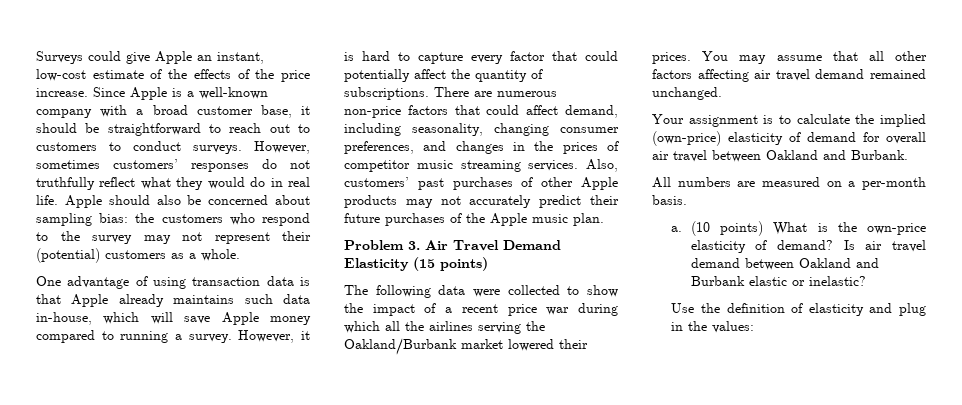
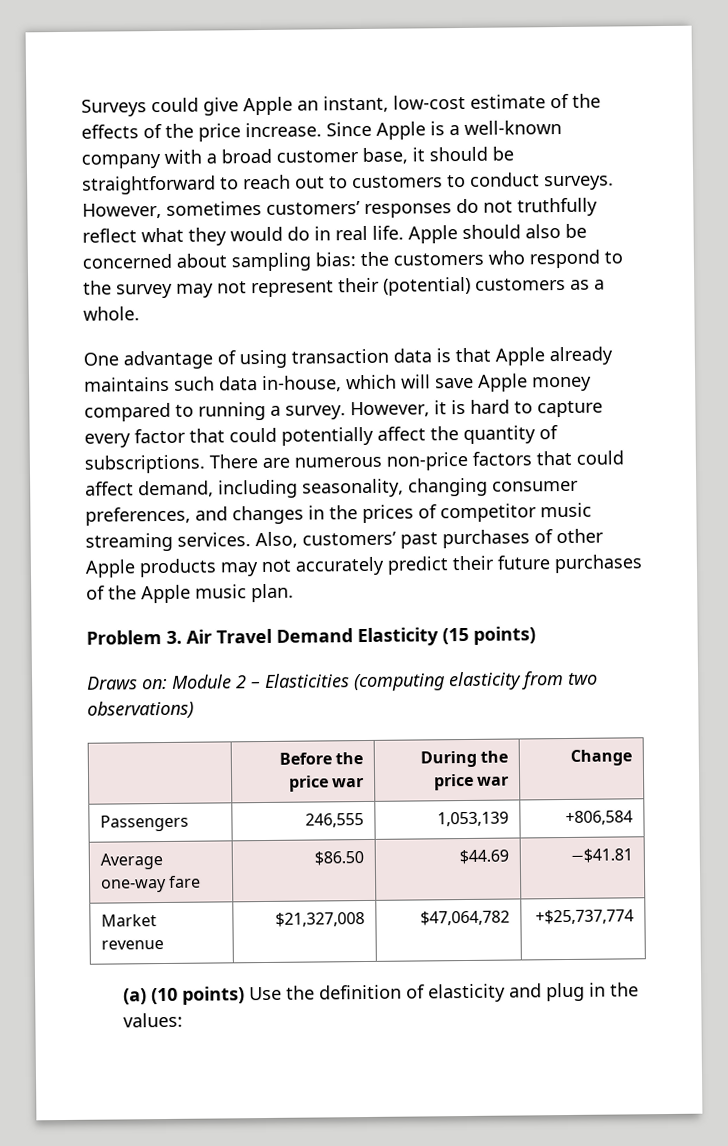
- The following data were collected to show the impact of a recent price war during which all the airlines serving the Oakland/Burbank market lowered their prices. You may assume that all other factors affecting air travel demand remained unchanged.
- Your assignment is to calculate the implied (own-price) elasticity of demand for overall air travel between Oakland and Burbank.
- All numbers are measured on a per-month basis.
- a. (10 points) What is the own-price elasticity of demand? Is air travel demand between Oakland and Burbank elastic or inelastic?
- Use the definition of elasticity and plug in the values:
+ Draws on: Module 2 – Elasticities (computing elasticity from two observations)
+ | Before the price war | During the price war | Change
+ Passengers | 246,555 | 1,053,139 | +806,584
+ Average one-way fare | $86.50 | $44.69 | −$41.81
+ Market revenue | $21,327,008 | $47,064,782 | +$25,737,774
+ (a) (10 points) Use the definition of elasticity and plug in the values:

